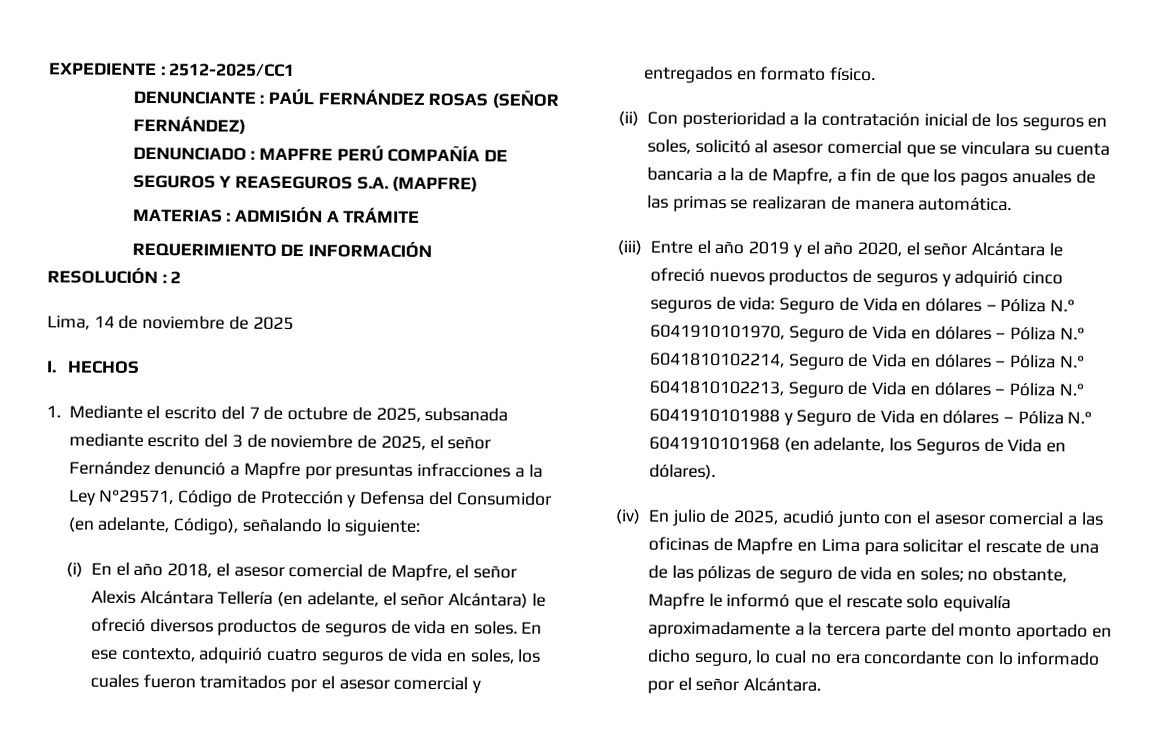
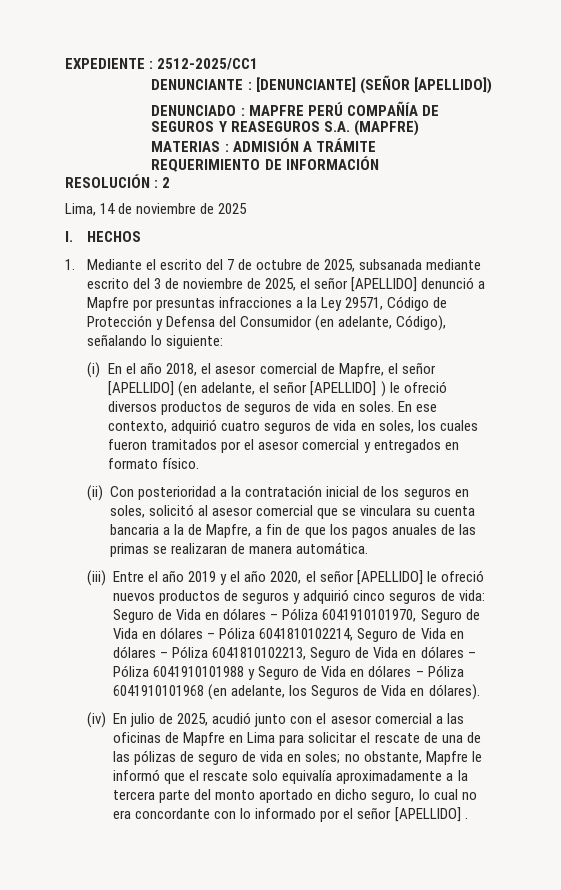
- DENUNCIANTE : PAÚL FERNÁNDEZ ROSAS (SEÑOR FERNÁNDEZ)
+ DENUNCIANTE : [DENUNCIANTE] (SEÑOR [APELLIDO])
- 1. Mediante el escrito del 7 de octubre de 2025, subsanada mediante escrito del 3 de noviembre de 2025, el señor Fernández denunció a Mapfre por presuntas infracciones a la Ley N°29571, Código de Protección y Defensa del Consumidor (en adelante, Código), señalando lo siguiente:
+ 1. Mediante el escrito del 7 de octubre de 2025, subsanada mediante escrito del 3 de noviembre de 2025, el señor [APELLIDO] denunció a Mapfre por presuntas infracciones a la Ley 29571, Código de Protección y Defensa del Consumidor (en adelante, Código), señalando lo siguiente:
- (i) En el año 2018, el asesor comercial de Mapfre, el señor Alexis Alcántara Tellería (en adelante, el señor Alcántara) le ofreció diversos productos de seguros de vida en soles.
+ (i) En el año 2018, el asesor comercial de Mapfre, el señor [APELLIDO] (en adelante, el señor [APELLIDO] ) le ofreció diversos productos de seguros de vida en soles.
- (iii) Entre el año 2019 y el año 2020, el señor Alcántara le ofreció nuevos productos de seguros y adquirió cinco seguros de vida:
+ (iii) Entre el año 2019 y el año 2020, el señor [APELLIDO] le ofreció nuevos productos de seguros y adquirió cinco seguros de vida:
- Seguro de Vida en dólares – Póliza N.° 6041910101970, Seguro de Vida en dólares – Póliza N.° 6041810102214, Seguro de Vida en dólares – Póliza N.° 6041810102213, Seguro de Vida en dólares – Póliza N.° 6041910101988 y Seguro de Vida en dólares – Póliza N.° 6041910101968 (en adelante, los Seguros de Vida en dólares).
+ Seguro de Vida en dólares – Póliza 6041910101970, Seguro de Vida en dólares – Póliza 6041810102214, Seguro de Vida en dólares – Póliza 6041810102213, Seguro de Vida en dólares – Póliza 6041910101988 y Seguro de Vida en dólares – Póliza 6041910101968 (en adelante, los Seguros de Vida en dólares).
- no obstante, Mapfre le informó que el rescate solo equivalía aproximadamente a la tercera parte del monto aportado en dicho seguro, lo cual no era concordante con lo informado por el señor Alcántara.
+ no obstante, Mapfre le informó que el rescate solo equivalía aproximadamente a la tercera parte del monto aportado en dicho seguro, lo cual no era concordante con lo informado por el señor [APELLIDO] .

